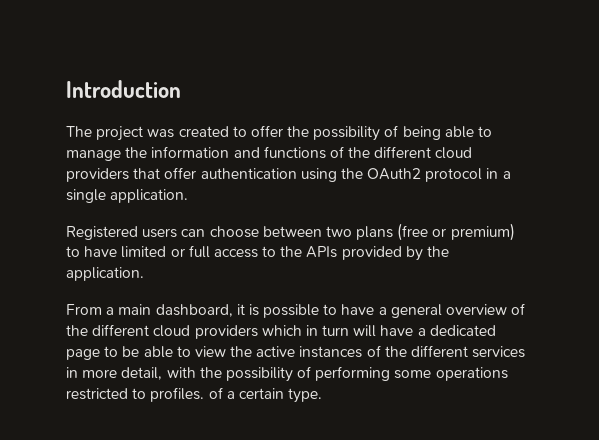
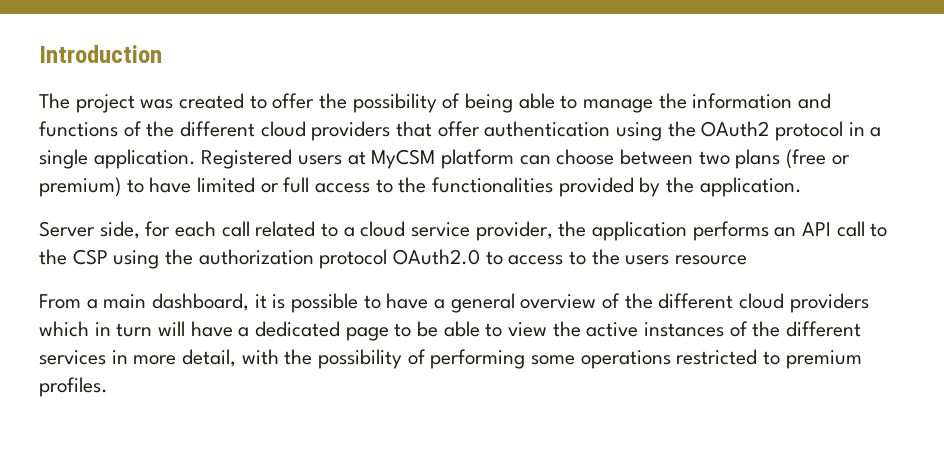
- The project was created to offer the possibility of being able to manage the information and functions of the different cloud providers that offer authentication using the OAuth2 protocol in a single application.
- Registered users can choose between two plans (free or premium) to have limited or full access to the APIs provided by the application.
+ The project was created to offer the possibility of being able to manage the information and functions of the different cloud providers that offer authentication using the OAuth2 protocol in a single application. Registered users at MyCSM platform can choose between two plans (free or premium) to have limited or full access to the functionalities provided by the application.
+ Server side, for each call related to a cloud service provider, the application performs an API call to the CSP using the authorization protocol OAuth2.0 to access to the users resource
- From a main dashboard, it is possible to have a general overview of the different cloud providers which in turn will have a dedicated page to be able to view the active instances of the different services in more detail, with the possibility of performing some operations restricted to profiles. of a certain type.
+ From a main dashboard, it is possible to have a general overview of the different cloud providers which in turn will have a dedicated page to be able to view the active instances of the different services in more detail, with the possibility of performing some operations restricted to premium profiles.

